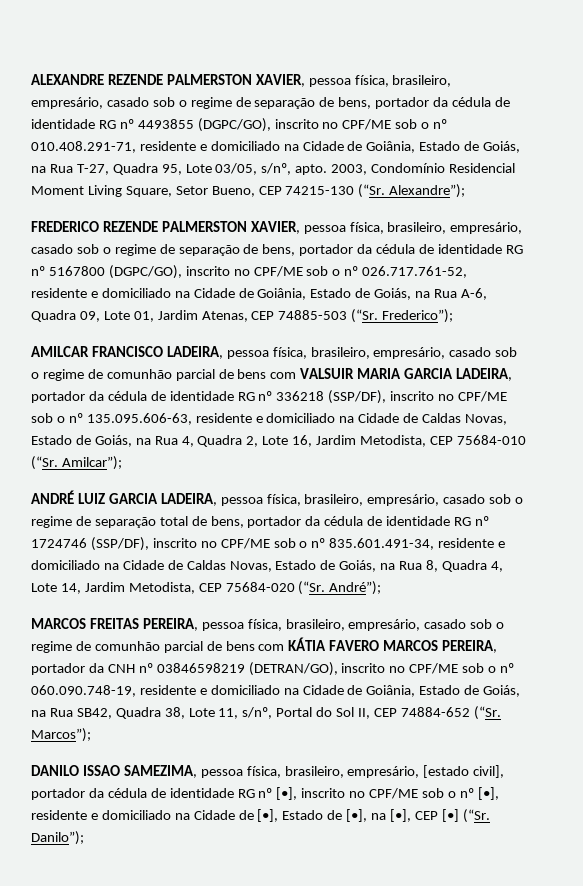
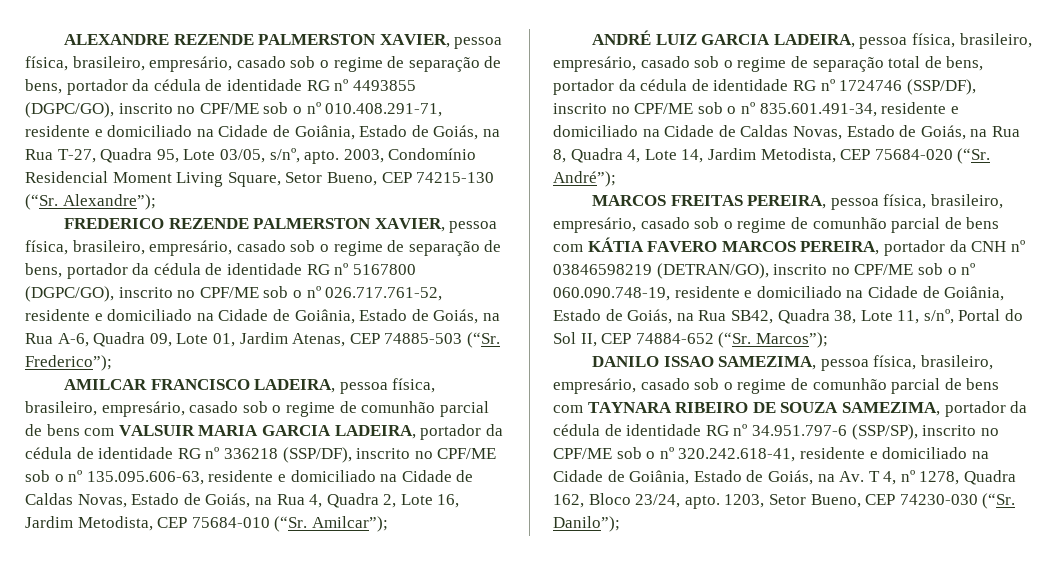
- DANILO ISSAO SAMEZIMA, pessoa física, brasileiro, empresário, [estado civil], portador da cédula de identidade RG nº [•], inscrito no CPF/ME sob o nº [•], residente e domiciliado na Cidade de [•], Estado de [•], na [•], CEP [•] (“Sr. Danilo”);
+ DANILO ISSAO SAMEZIMA, pessoa física, brasileiro, empresário, casado sob o regime de comunhão parcial de bens com TAYNARA RIBEIRO DE SOUZA SAMEZIMA, portador da cédula de identidade RG nº 34.951.797-6 (SSP/SP), inscrito no CPF/ME sob o nº 320.242.618-41, residente e domiciliado na Cidade de Goiânia, Estado de Goiás, na Av. T 4, nº 1278, Quadra 162, Bloco 23/24, apto. 1203, Setor Bueno, CEP 74230-030 (“Sr. Danilo”);

